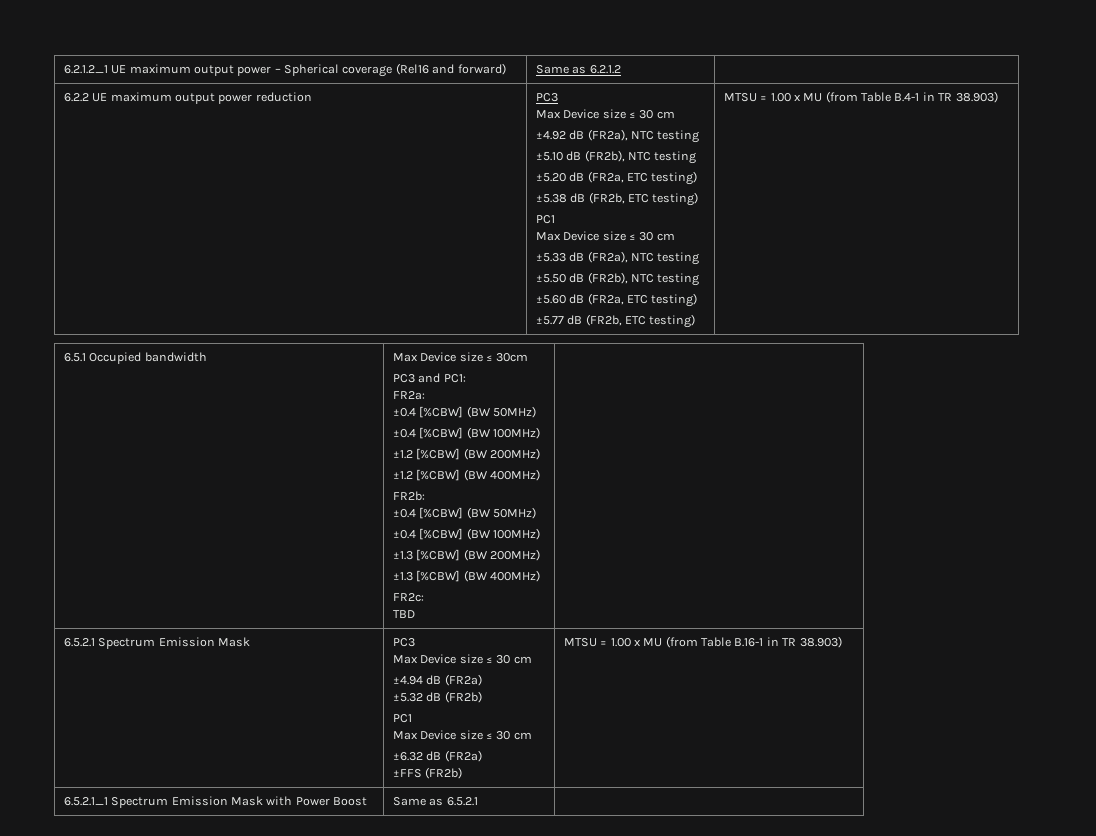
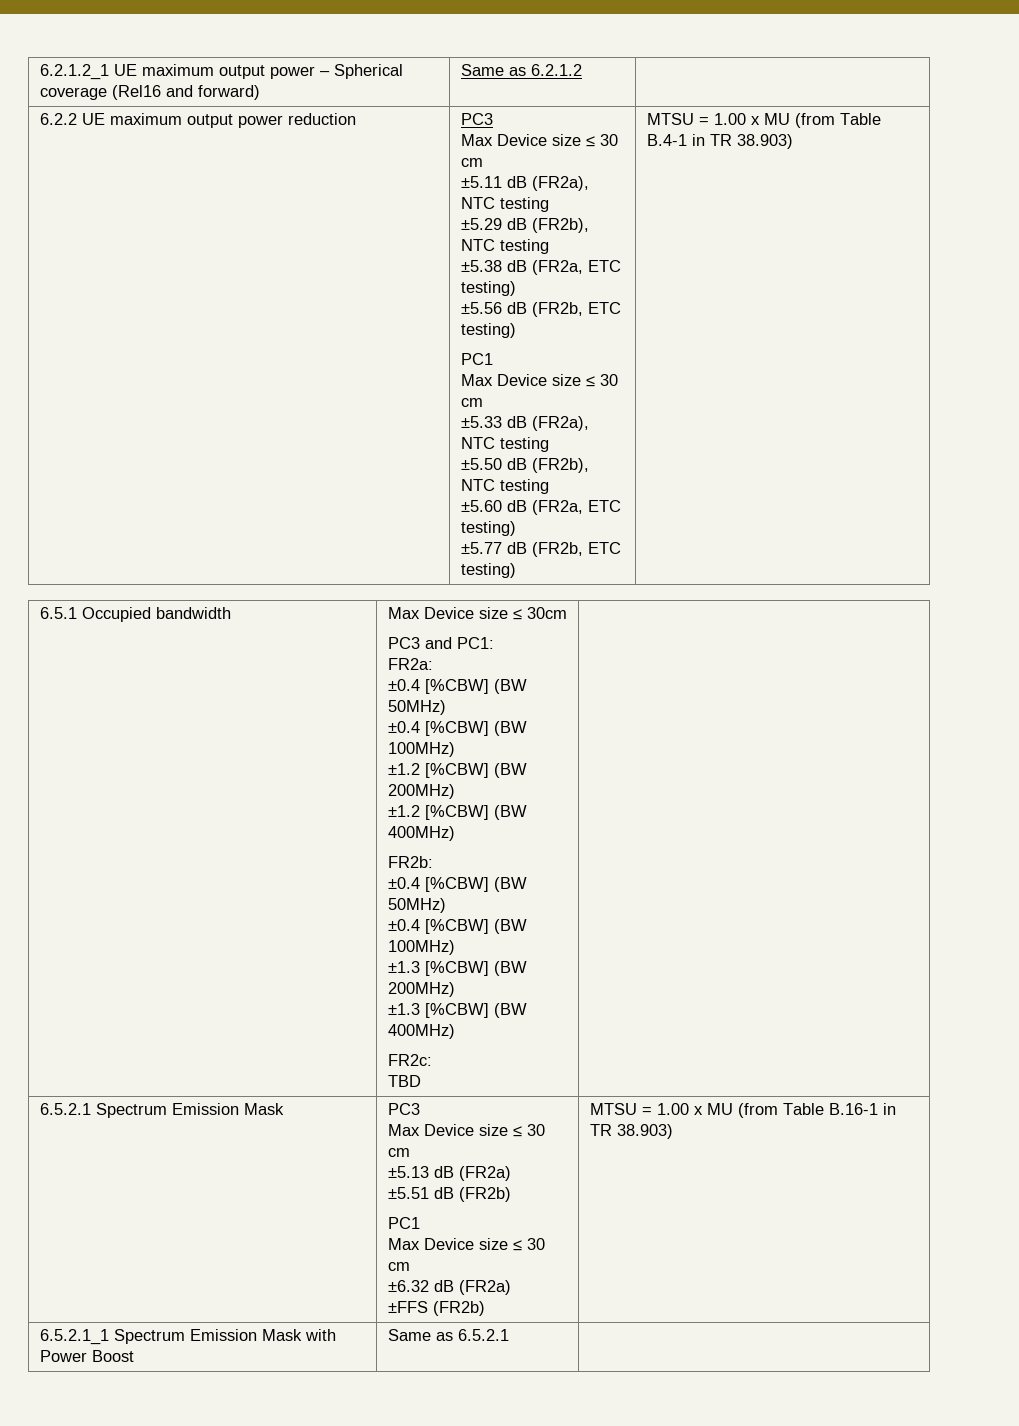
- ±4.92 dB (FR2a), NTC testing
- ±5.10 dB (FR2b), NTC testing
- ±5.20 dB (FR2a, ETC testing)
- ±5.38 dB (FR2b, ETC testing)
+ ±5.11 dB (FR2a), NTC testing
+ ±5.29 dB (FR2b), NTC testing
+ ±5.38 dB (FR2a, ETC testing)
+ ±5.56 dB (FR2b, ETC testing)
  6.5.2.1 Spectrum Emission Mask | PC3
  Max Device size ≤ 30 cm
- ±4.94 dB (FR2a)
- ±5.32 dB (FR2b)
+ ±5.13 dB (FR2a)
+ ±5.51 dB (FR2b)

